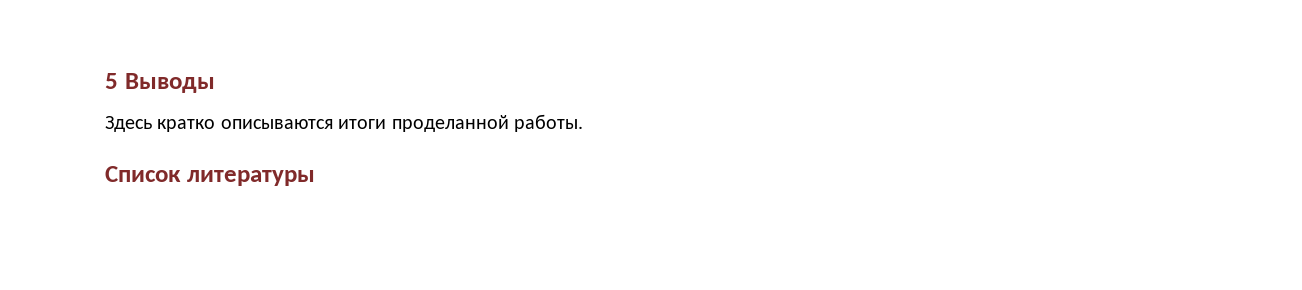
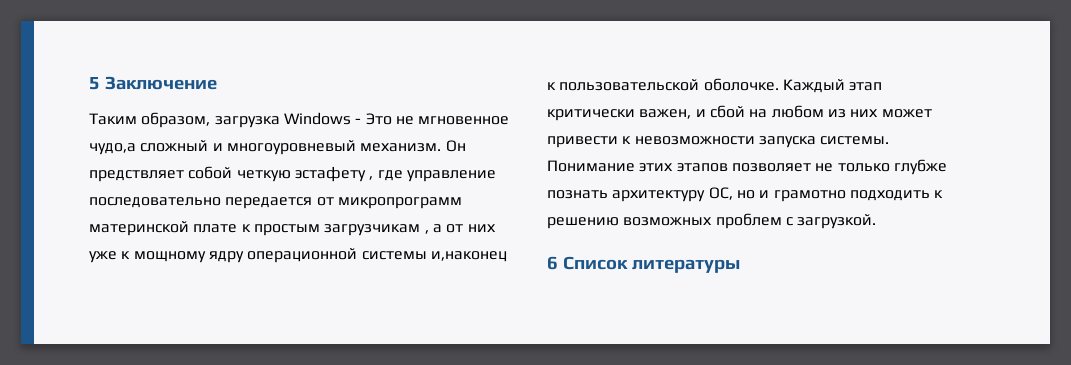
- 5 Выводы
- Здесь кратко описываются итоги проделанной работы.
- Список литературы
+ 5 Заключение
+ Таким образом, загрузка Windows - Это не мгновенное чудо,а сложный и многоуровневый механизм. Он предствляет собой четкую эстафету , где управление последовательно передается от микропрограмм материнской плате к простым загрузчикам , а от них уже к мощному ядру операционной системы и,наконец к пользовательской оболочке. Каждый этап критически важен, и сбой на любом из них может привести к невозможности запуска системы. Понимание этих этапов позволяет не только глубже познать архитектуру ОС, но и грамотно подходить к решению возможных проблем с загрузкой.
+ 6 Список литературы

